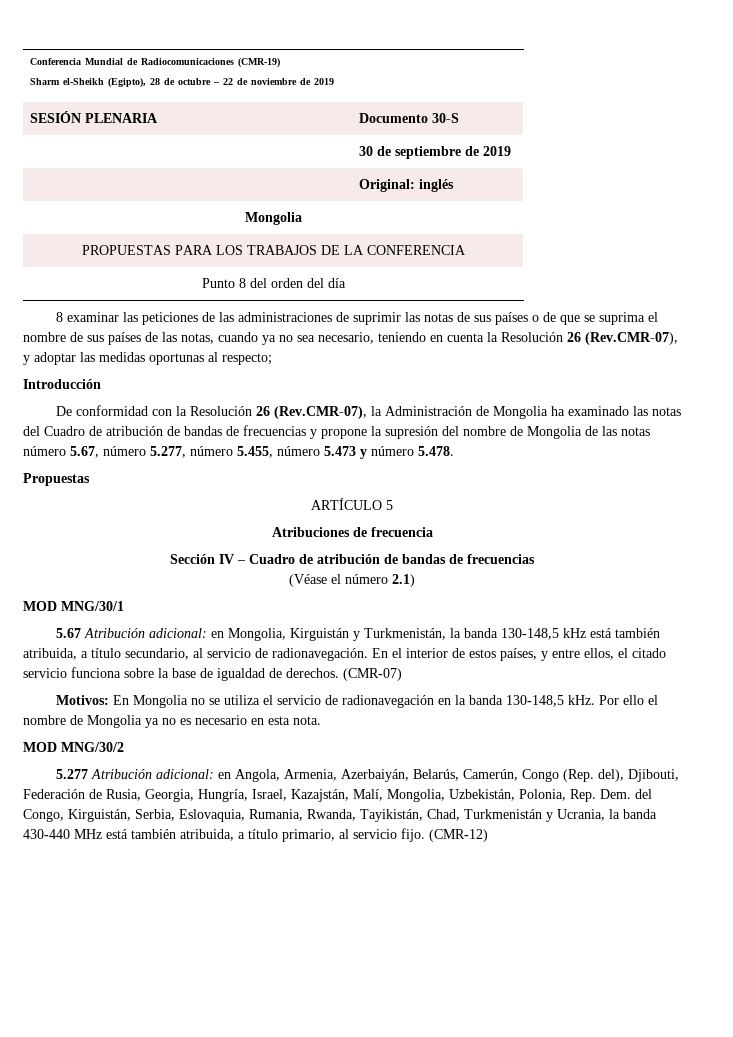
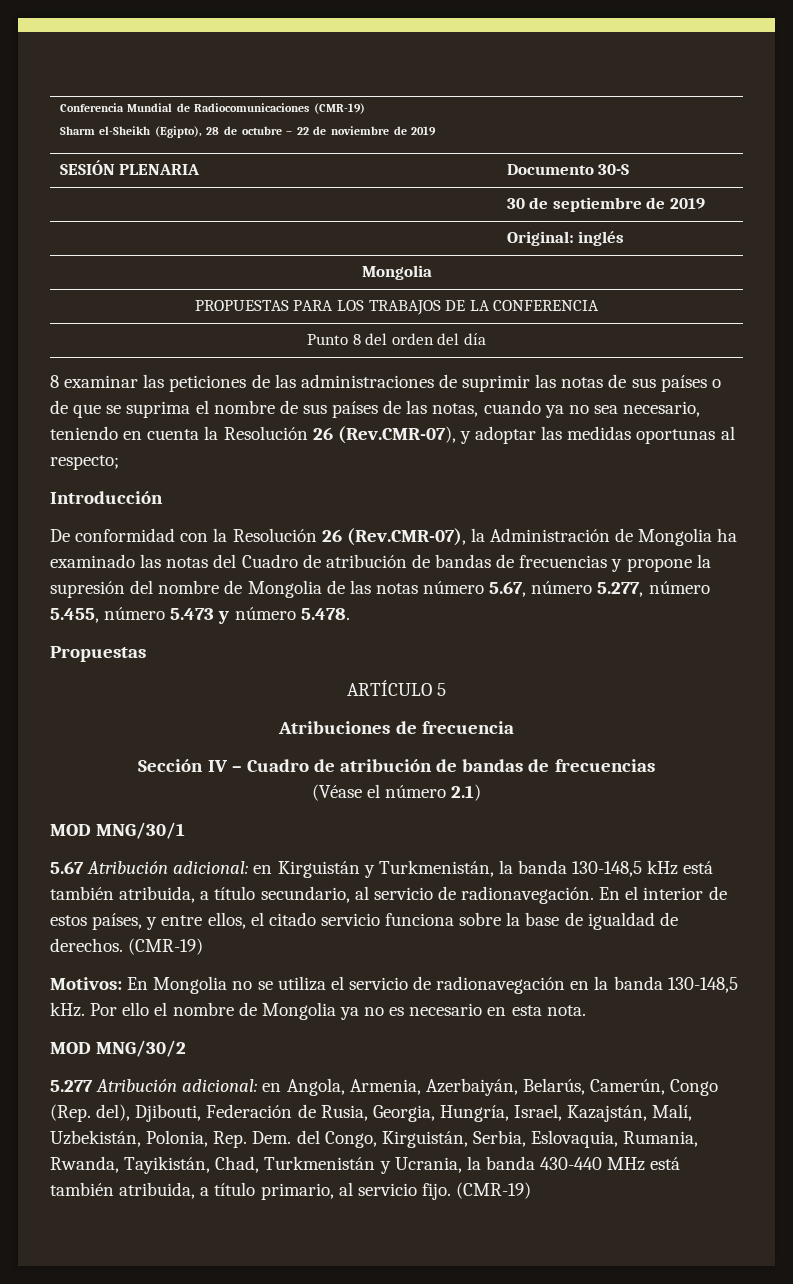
- 5.67 Atribución adicional: en Mongolia, Kirguistán y Turkmenistán, la banda 130-148,5 kHz está también atribuida, a título secundario, al servicio de radionavegación.
+ 5.67 Atribución adicional: en Kirguistán y Turkmenistán, la banda 130-148,5 kHz está también atribuida, a título secundario, al servicio de radionavegación.
- En el interior de estos países, y entre ellos, el citado servicio funciona sobre la base de igualdad de derechos. (CMR-07)
+ En el interior de estos países, y entre ellos, el citado servicio funciona sobre la base de igualdad de derechos. (CMR-19)
- 5.277 Atribución adicional: en Angola, Armenia, Azerbaiyán, Belarús, Camerún, Congo (Rep. del), Djibouti, Federación de Rusia, Georgia, Hungría, Israel, Kazajstán, Malí, Mongolia, Uzbekistán, Polonia, Rep. Dem. del Congo, Kirguistán, Serbia, Eslovaquia, Rumania, Rwanda, Tayikistán, Chad, Turkmenistán y Ucrania, la banda 430-440 MHz está también atribuida, a título primario, al servicio fijo. (CMR-12)
+ 5.277 Atribución adicional: en Angola, Armenia, Azerbaiyán, Belarús, Camerún, Congo (Rep. del), Djibouti, Federación de Rusia, Georgia, Hungría, Israel, Kazajstán, Malí, Uzbekistán, Polonia, Rep. Dem. del Congo, Kirguistán, Serbia, Eslovaquia, Rumania, Rwanda, Tayikistán, Chad, Turkmenistán y Ucrania, la banda 430-440 MHz está también atribuida, a título primario, al servicio fijo. (CMR-19)

